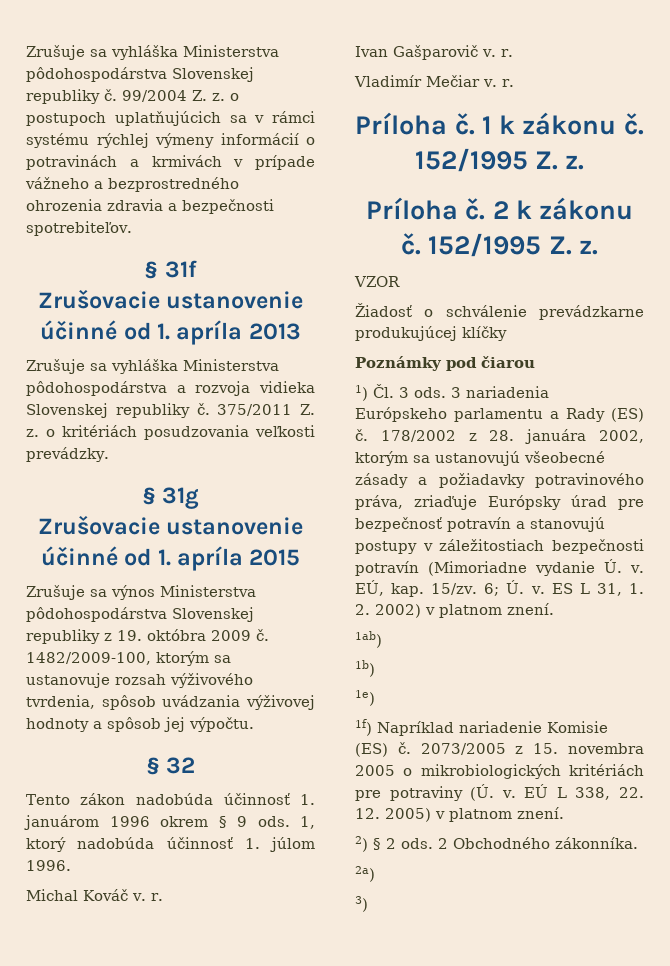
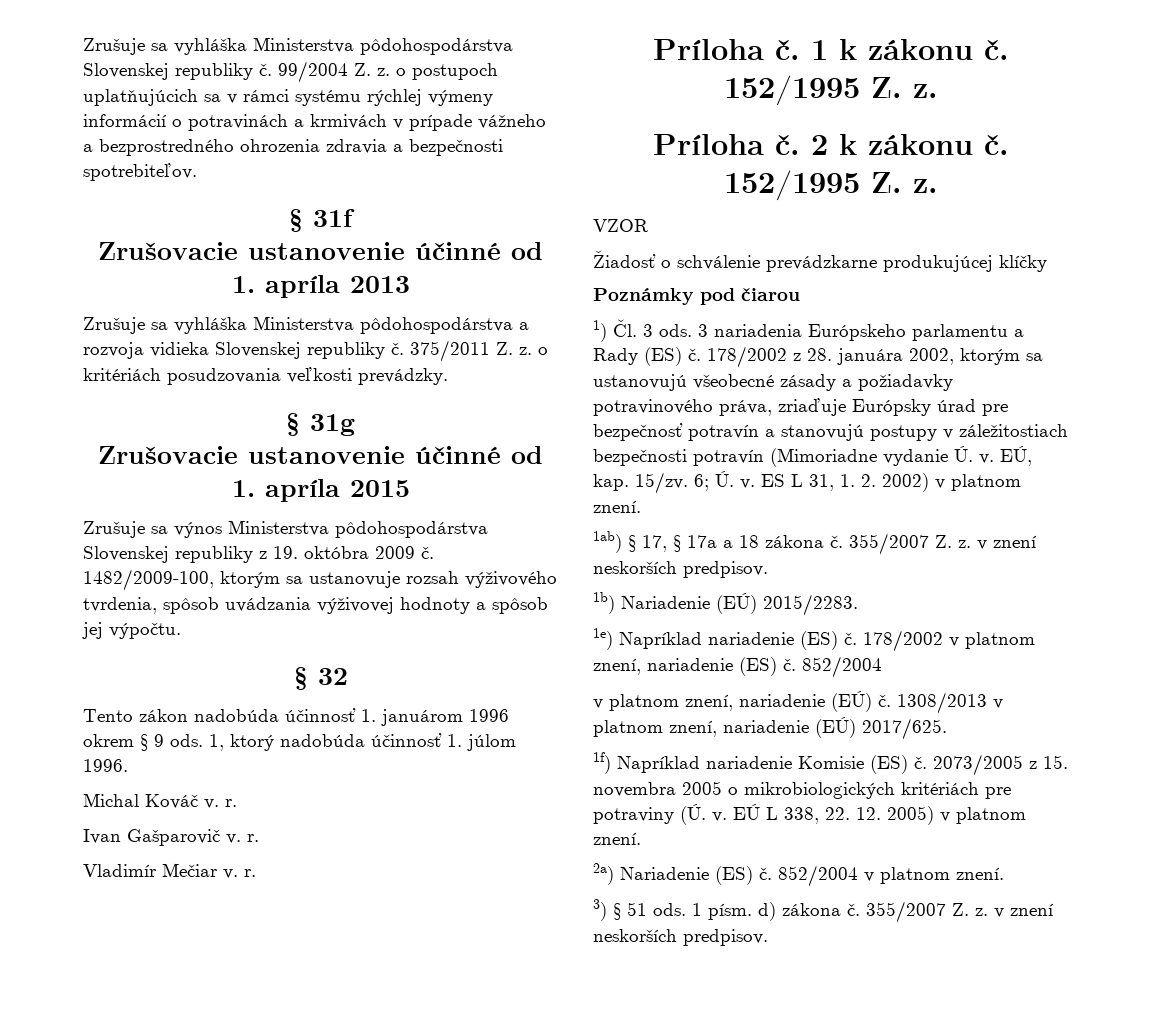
- 1ab)
- 1b)
- 1e)
+ 1ab) § 17, § 17a a 18 zákona č. 355/2007 Z. z. v znení neskorších predpisov.
+ 1b) Nariadenie (EÚ) 2015/2283.
+ 1e) Napríklad nariadenie (ES) č. 178/2002 v platnom znení, nariadenie (ES) č. 852/2004
+ v platnom znení, nariadenie (EÚ) č. 1308/2013 v platnom znení, nariadenie (EÚ) 2017/625.
- 2) § 2 ods. 2 Obchodného zákonníka.
- 2a)
- 3)
+ 2a) Nariadenie (ES) č. 852/2004 v platnom znení.
+ 3) § 51 ods. 1 písm. d) zákona č. 355/2007 Z. z. v znení neskorších predpisov.

